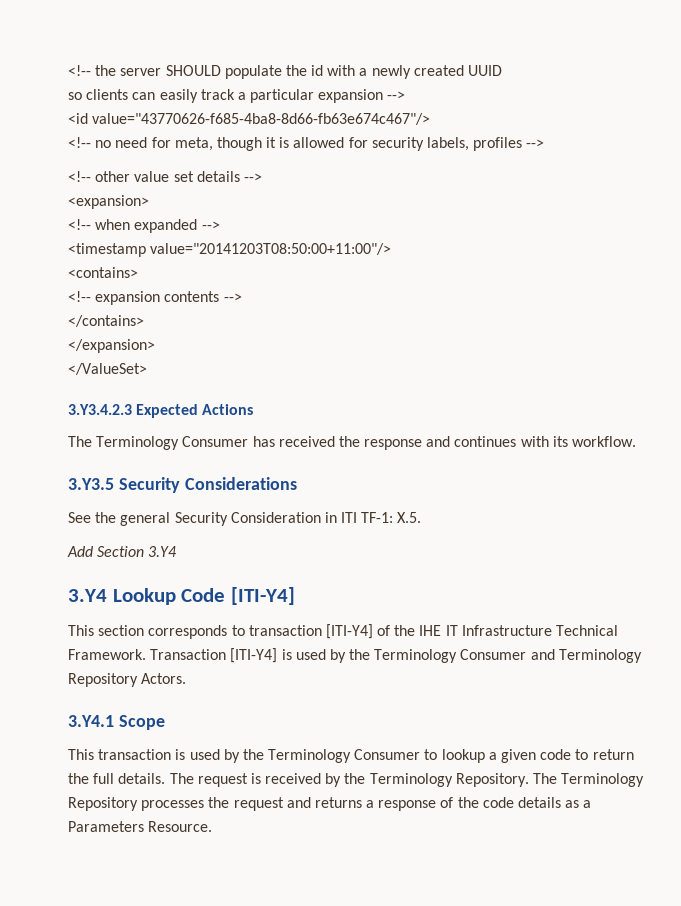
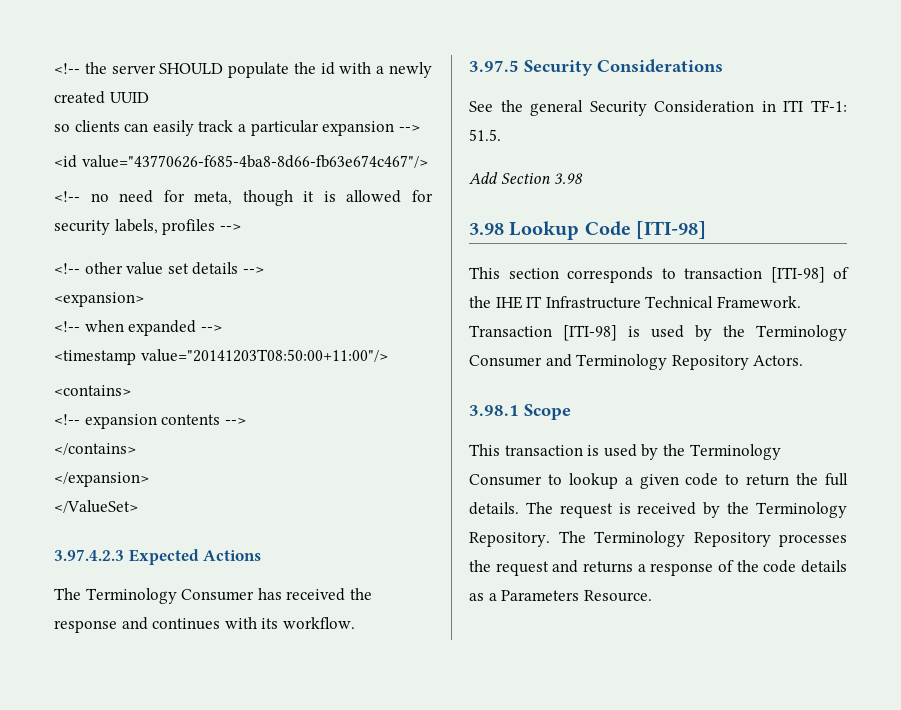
- 3.Y3.4.2.3 Expected Actions
+ 3.97.4.2.3 Expected Actions
- 3.Y3.5 Security Considerations
+ 3.97.5 Security Considerations
- See the general Security Consideration in ITI TF-1: X.5.
+ See the general Security Consideration in ITI TF-1: 51.5.
- Add Section 3.Y4
- 3.Y4 Lookup Code [ITI-Y4]
+ Add Section 3.98
+ 3.98 Lookup Code [ITI-98]
- This section corresponds to transaction [ITI-Y4] of the IHE IT Infrastructure Technical Framework.
+ This section corresponds to transaction [ITI-98] of the IHE IT Infrastructure Technical Framework.
- Transaction [ITI-Y4] is used by the Terminology Consumer and Terminology Repository Actors.
+ Transaction [ITI-98] is used by the Terminology Consumer and Terminology Repository Actors.
- 3.Y4.1 Scope
+ 3.98.1 Scope

